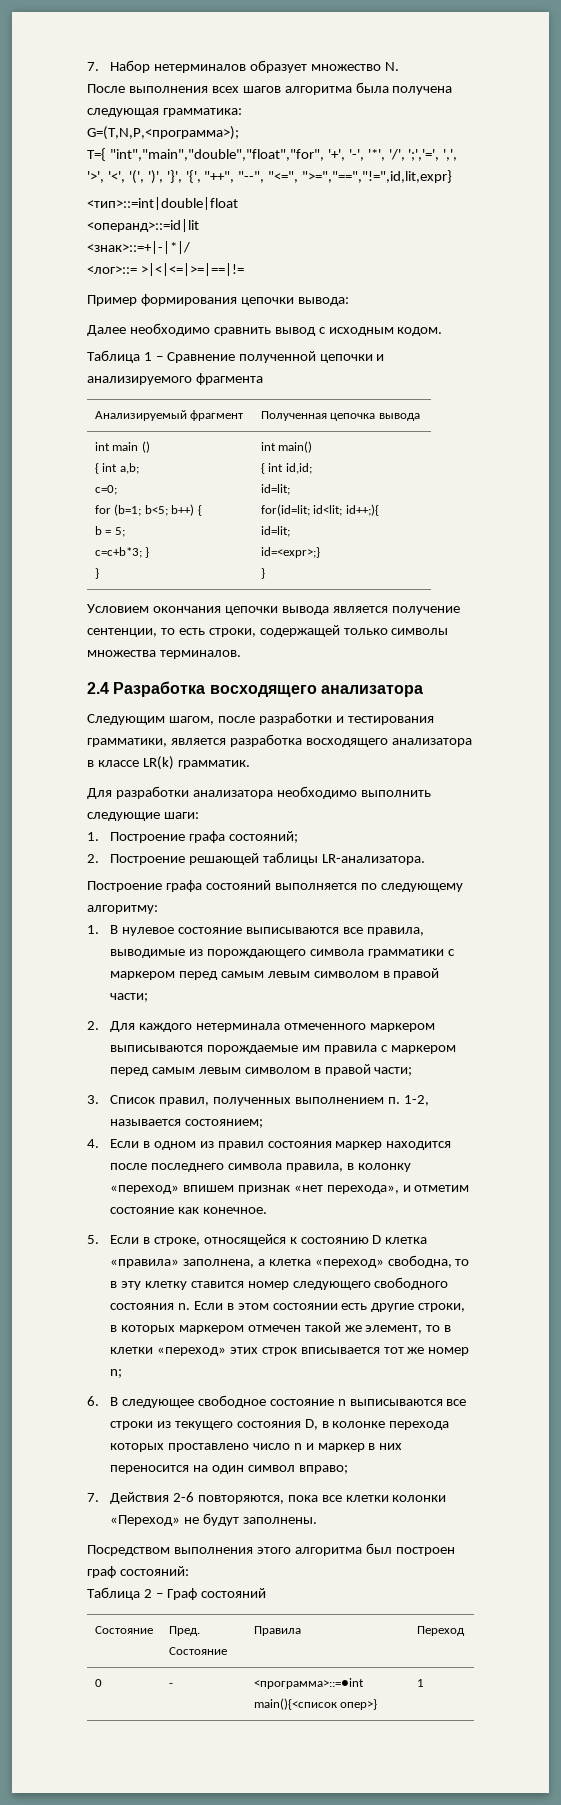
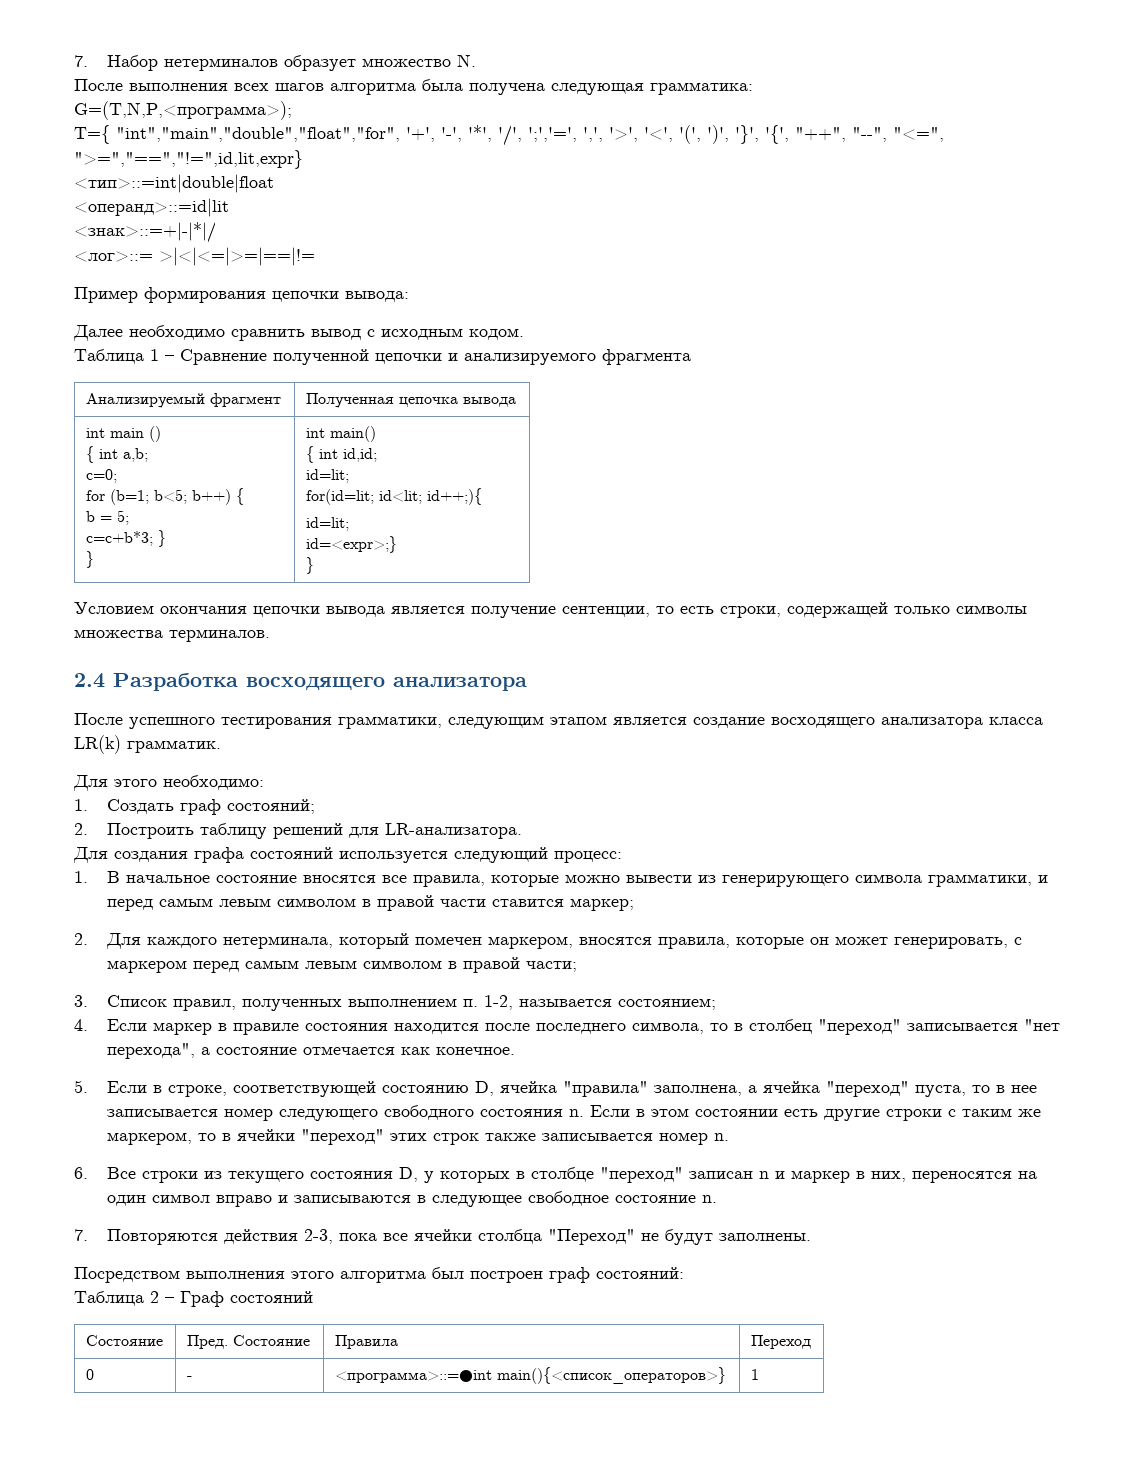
- Следующим шагом, после разработки и тестирования грамматики, является разработка восходящего анализатора в классе LR(k) грамматик.
- Для разработки анализатора необходимо выполнить следующие шаги:
- 1. Построение графа состояний;
+ После успешного тестирования грамматики, следующим этапом является создание восходящего анализатора класса LR(k) грамматик.
+ Для этого необходимо:
+ 1. Создать граф состояний;
- 2. Построение решающей таблицы LR-анализатора.
- Построение графа состояний выполняется по следующему алгоритму:
- 1. В нулевое состояние выписываются все правила, выводимые из порождающего символа грамматики с маркером перед самым левым символом в правой части;
+ 2. Построить таблицу решений для LR-анализатора.
+ Для создания графа состояний используется следующий процесс:
+ 1. В начальное состояние вносятся все правила, которые можно вывести из генерирующего символа грамматики, и перед самым левым символом в правой части ставится маркер;
- 2. Для каждого нетерминала отмеченного маркером выписываются порождаемые им правила с маркером перед самым левым символом в правой части;
+ 2. Для каждого нетерминала, который помечен маркером, вносятся правила, которые он может генерировать, с маркером перед самым левым символом в правой части;
- 4. Если в одном из правил состояния маркер находится после последнего символа правила, в колонку «переход» впишем признак «нет перехода», и отметим состояние как конечное.
+ 4. Если маркер в правиле состояния находится после последнего символа, то в столбец "переход" записывается "нет перехода", а состояние отмечается как конечное.
- 5. Если в строке, относящейся к состоянию D клетка «правила» заполнена, а клетка «переход» свободна, то в эту клетку ставится номер следующего свободного состояния n.
+ 5. Если в строке, соответствующей состоянию D, ячейка "правила" заполнена, а ячейка "переход" пуста, то в нее записывается номер следующего свободного состояния n.
- Если в этом состоянии есть другие строки, в которых маркером отмечен такой же элемент, то в клетки «переход» этих строк вписывается тот же номер n;
- 6. В следующее свободное состояние n выписываются все строки из текущего состояния D, в колонке перехода которых проставлено число n и маркер в них переносится на один символ вправо;
- 7. Действия 2-6 повторяются, пока все клетки колонки «Переход» не будут заполнены.
+ Если в этом состоянии есть другие строки с таким же маркером, то в ячейки "переход" этих строк также записывается номер n.
+ 6. Все строки из текущего состояния D, у которых в столбце "переход" записан n и маркер в них, переносятся на один символ вправо и записываются в следующее свободное состояние n.
+ 7. Повторяются действия 2-3, пока все ячейки столбца "Переход" не будут заполнены.
- 0 | - | <программа>::=●int main(){<список опер>} | 1
+ 0 | - | <программа>::=●int main(){<список_операторов>} | 1

